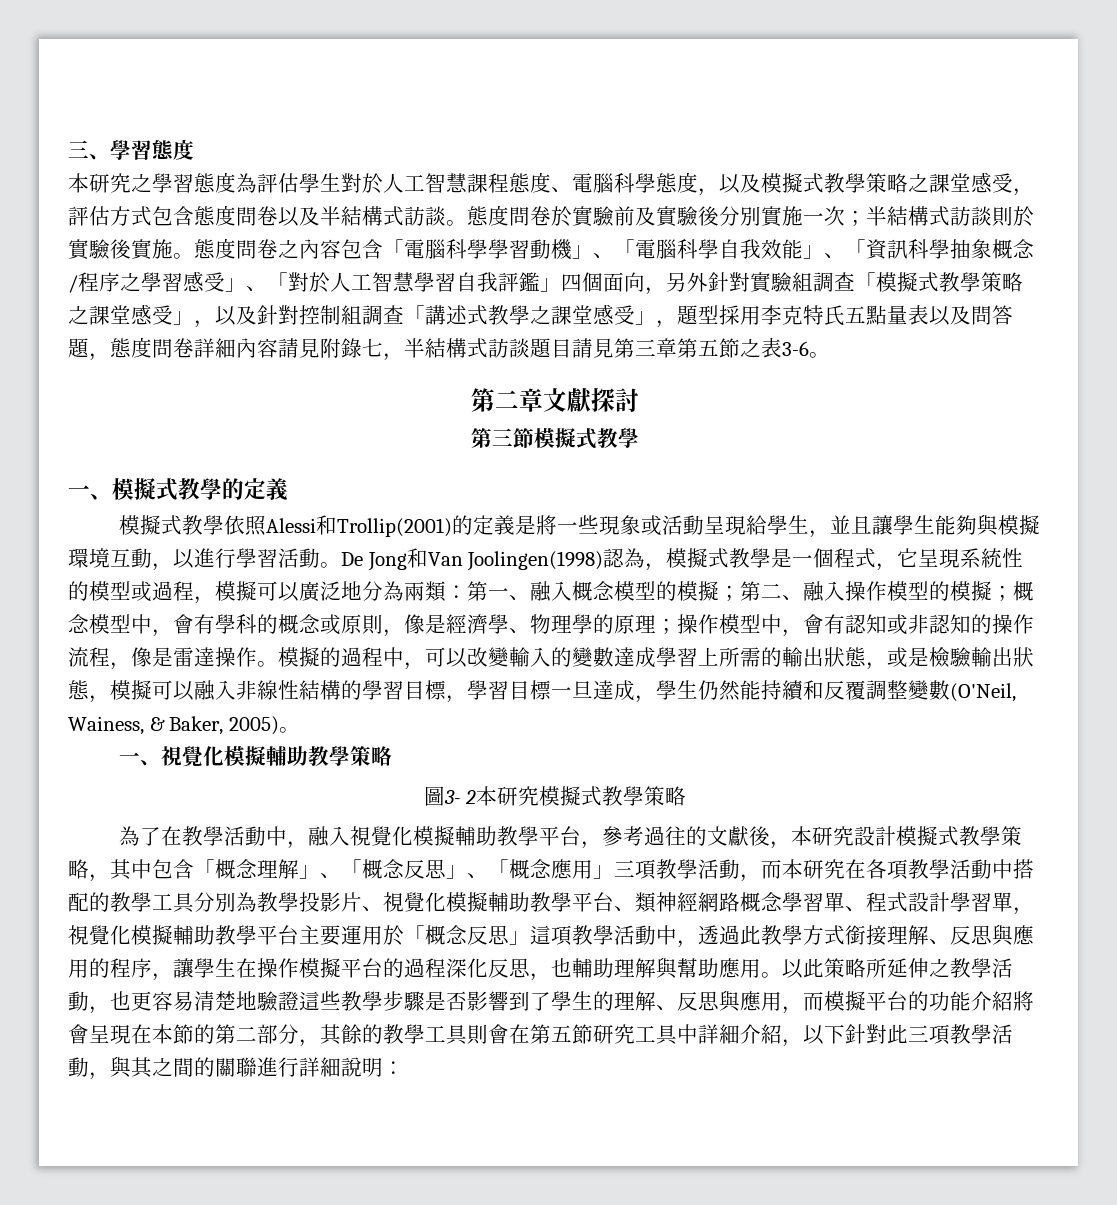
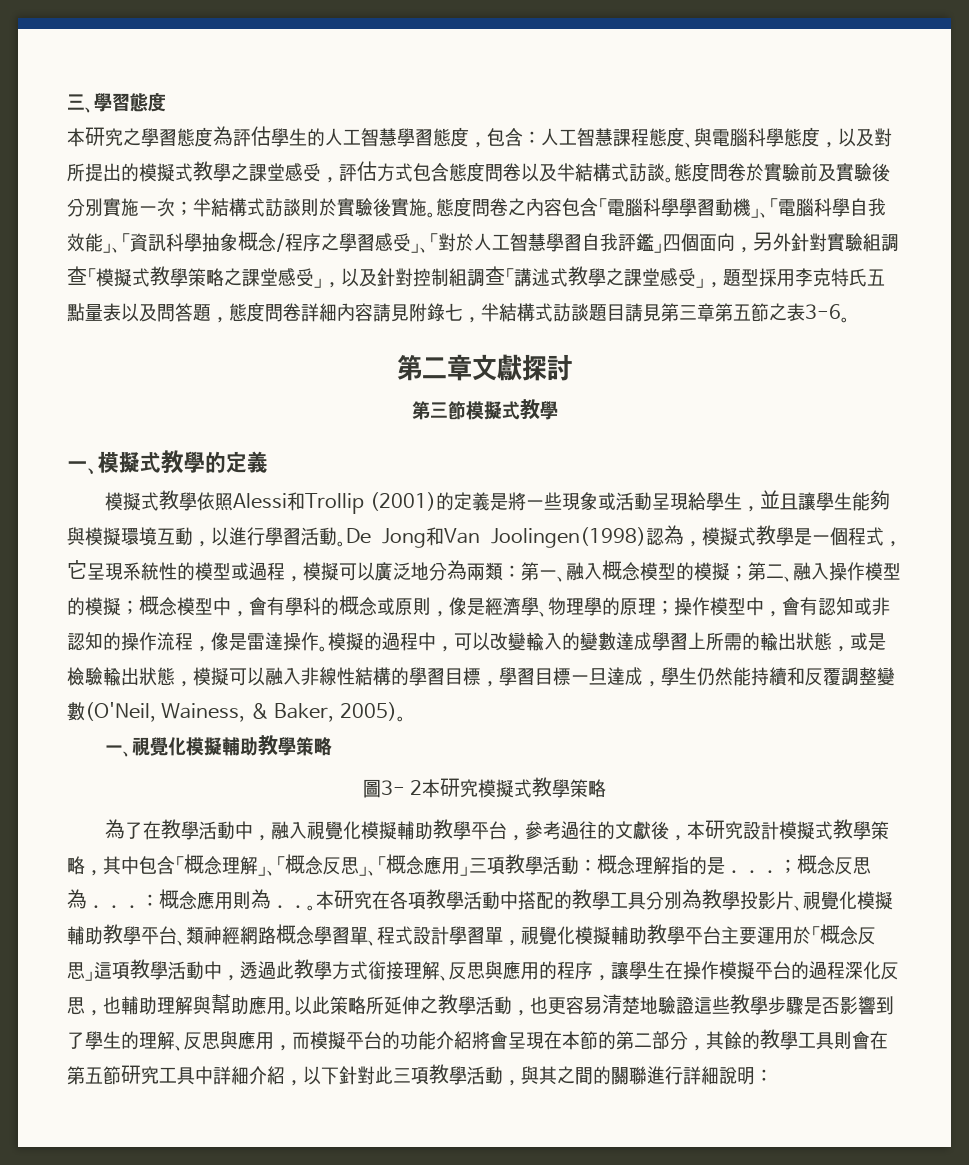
- 本研究之學習態度為評估學生對於人工智慧課程態度、電腦科學態度，以及模擬式教學策略之課堂感受，評估方式包含態度問卷以及半結構式訪談。
+ 本研究之學習態度為評估學生的人工智慧學習態度，包含：人工智慧課程態度、與電腦科學態度，以及對所提出的模擬式教學之課堂感受，評估方式包含態度問卷以及半結構式訪談。
- 模擬式教學依照Alessi和Trollip(2001)的定義是將一些現象或活動呈現給學生，並且讓學生能夠與模擬環境互動，以進行學習活動。
+ 模擬式教學依照Alessi和Trollip (2001)的定義是將一些現象或活動呈現給學生，並且讓學生能夠與模擬環境互動，以進行學習活動。
- 為了在教學活動中，融入視覺化模擬輔助教學平台，參考過往的文獻後，本研究設計模擬式教學策略，其中包含「概念理解」、「概念反思」、「概念應用」三項教學活動，而本研究在各項教學活動中搭配的教學工具分別為教學投影片、視覺化模擬輔助教學平台、類神經網路概念學習單、程式設計學習單，視覺化模擬輔助教學平台主要運用於「概念反思」這項教學活動中，透過此教學方式銜接理解、反思與應用的程序，讓學生在操作模擬平台的過程深化反思，也輔助理解與幫助應用。
+ 為了在教學活動中，融入視覺化模擬輔助教學平台，參考過往的文獻後，本研究設計模擬式教學策略，其中包含「概念理解」、「概念反思」、「概念應用」三項教學活動：概念理解指的是．．．；概念反思為．．．：概念應用則為．．。本研究在各項教學活動中搭配的教學工具分別為教學投影片、視覺化模擬輔助教學平台、類神經網路概念學習單、程式設計學習單，視覺化模擬輔助教學平台主要運用於「概念反思」這項教學活動中，透過此教學方式銜接理解、反思與應用的程序，讓學生在操作模擬平台的過程深化反思，也輔助理解與幫助應用。

